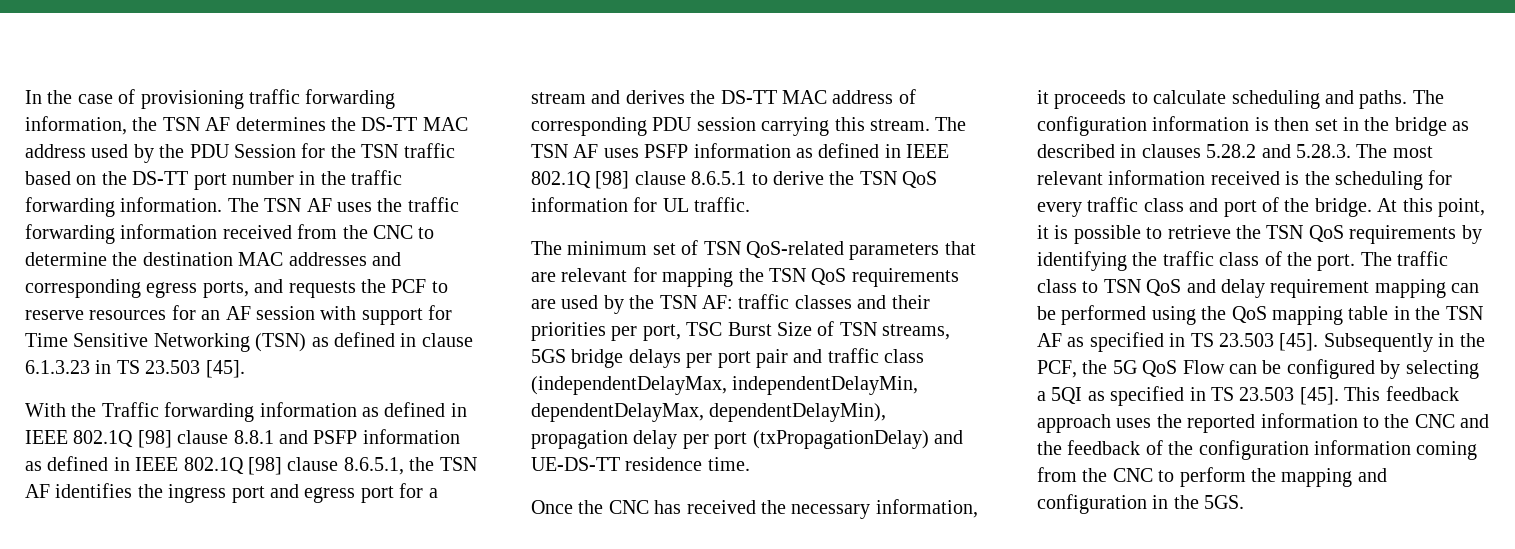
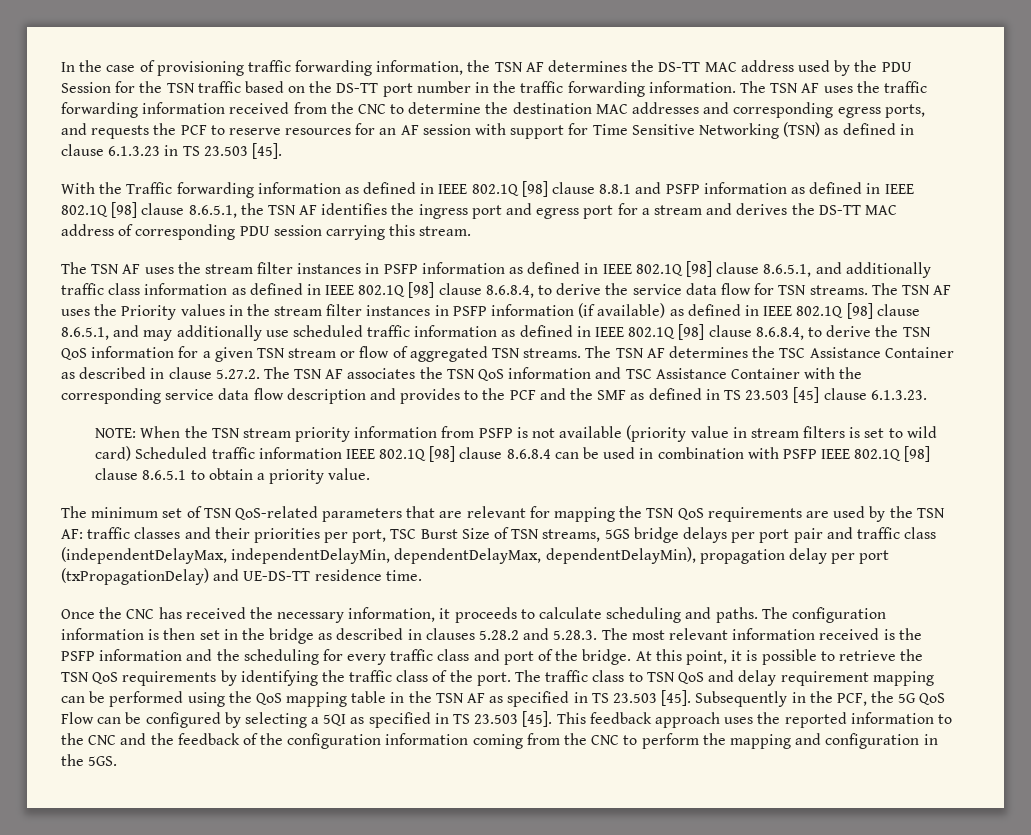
- With the Traffic forwarding information as defined in IEEE 802.1Q [98] clause 8.8.1 and PSFP information as defined in IEEE 802.1Q [98] clause 8.6.5.1, the TSN AF identifies the ingress port and egress port for a stream and derives the DS-TT MAC address of corresponding PDU session carrying this stream. The TSN AF uses PSFP information as defined in IEEE 802.1Q [98] clause 8.6.5.1 to derive the TSN QoS information for UL traffic.
+ With the Traffic forwarding information as defined in IEEE 802.1Q [98] clause 8.8.1 and PSFP information as defined in IEEE 802.1Q [98] clause 8.6.5.1, the TSN AF identifies the ingress port and egress port for a stream and derives the DS-TT MAC address of corresponding PDU session carrying this stream.
+ The TSN AF uses the stream filter instances in PSFP information as defined in IEEE 802.1Q [98] clause 8.6.5.1, and additionally traffic class information as defined in IEEE 802.1Q [98] clause 8.6.8.4, to derive the service data flow for TSN streams. The TSN AF uses the Priority values in the stream filter instances in PSFP information (if available) as defined in IEEE 802.1Q [98] clause 8.6.5.1, and may additionally use scheduled traffic information as defined in IEEE 802.1Q [98] clause 8.6.8.4, to derive the TSN QoS information for a given TSN stream or flow of aggregated TSN streams. The TSN AF determines the TSC Assistance Container as described in clause 5.27.2. The TSN AF associates the TSN QoS information and TSC Assistance Container with the corresponding service data flow description and provides to the PCF and the SMF as defined in TS 23.503 [45] clause 6.1.3.23.
+ NOTE: When the TSN stream priority information from PSFP is not available (priority value in stream filters is set to wild card) Scheduled traffic information IEEE 802.1Q [98] clause 8.6.8.4 can be used in combination with PSFP IEEE 802.1Q [98] clause 8.6.5.1 to obtain a priority value.
- The configuration information is then set in the bridge as described in clauses 5.28.2 and 5.28.3. The most relevant information received is the scheduling for every traffic class and port of the bridge.
+ The configuration information is then set in the bridge as described in clauses 5.28.2 and 5.28.3. The most relevant information received is the PSFP information and the scheduling for every traffic class and port of the bridge.

